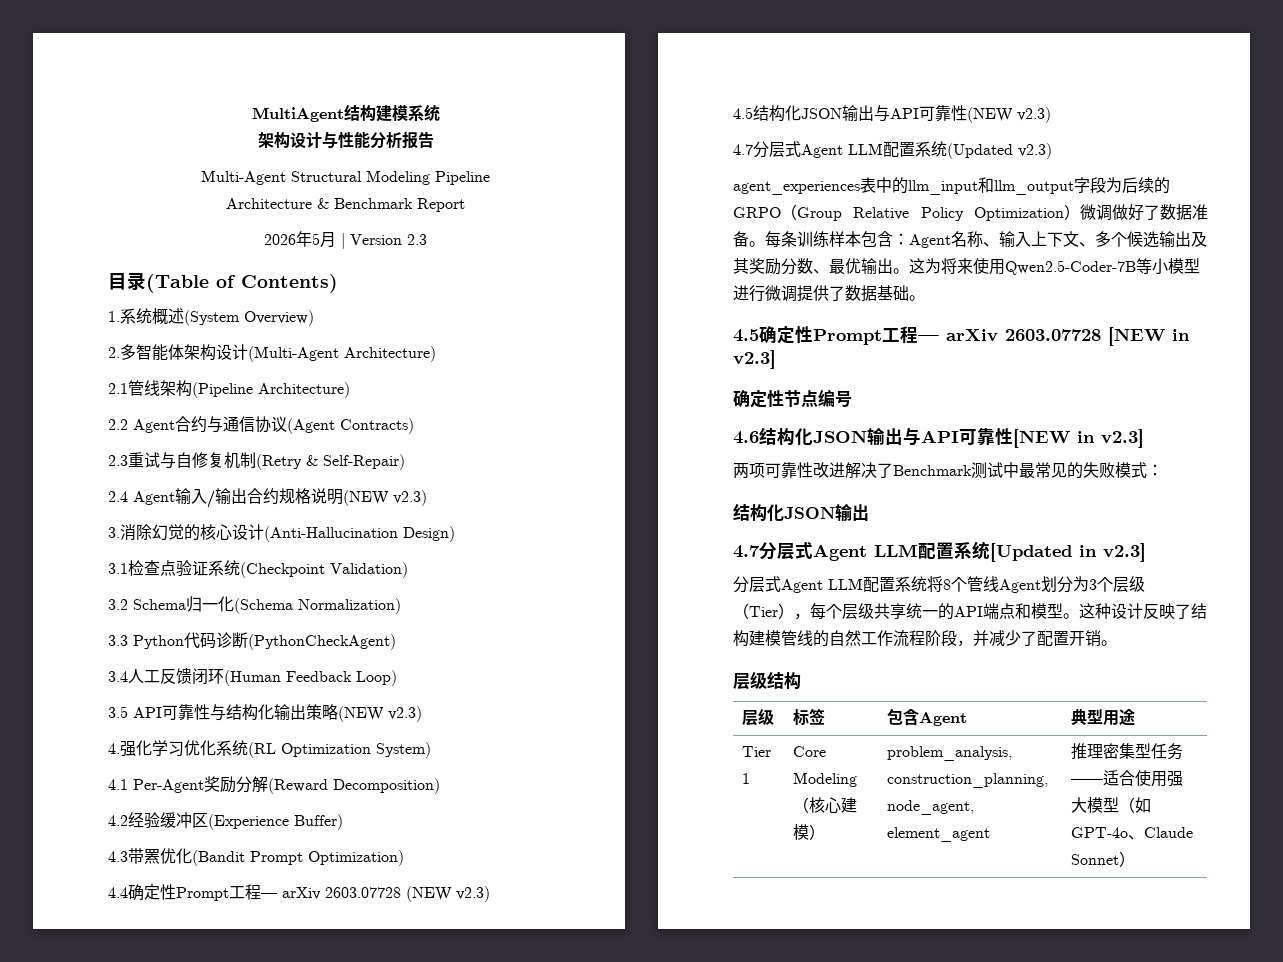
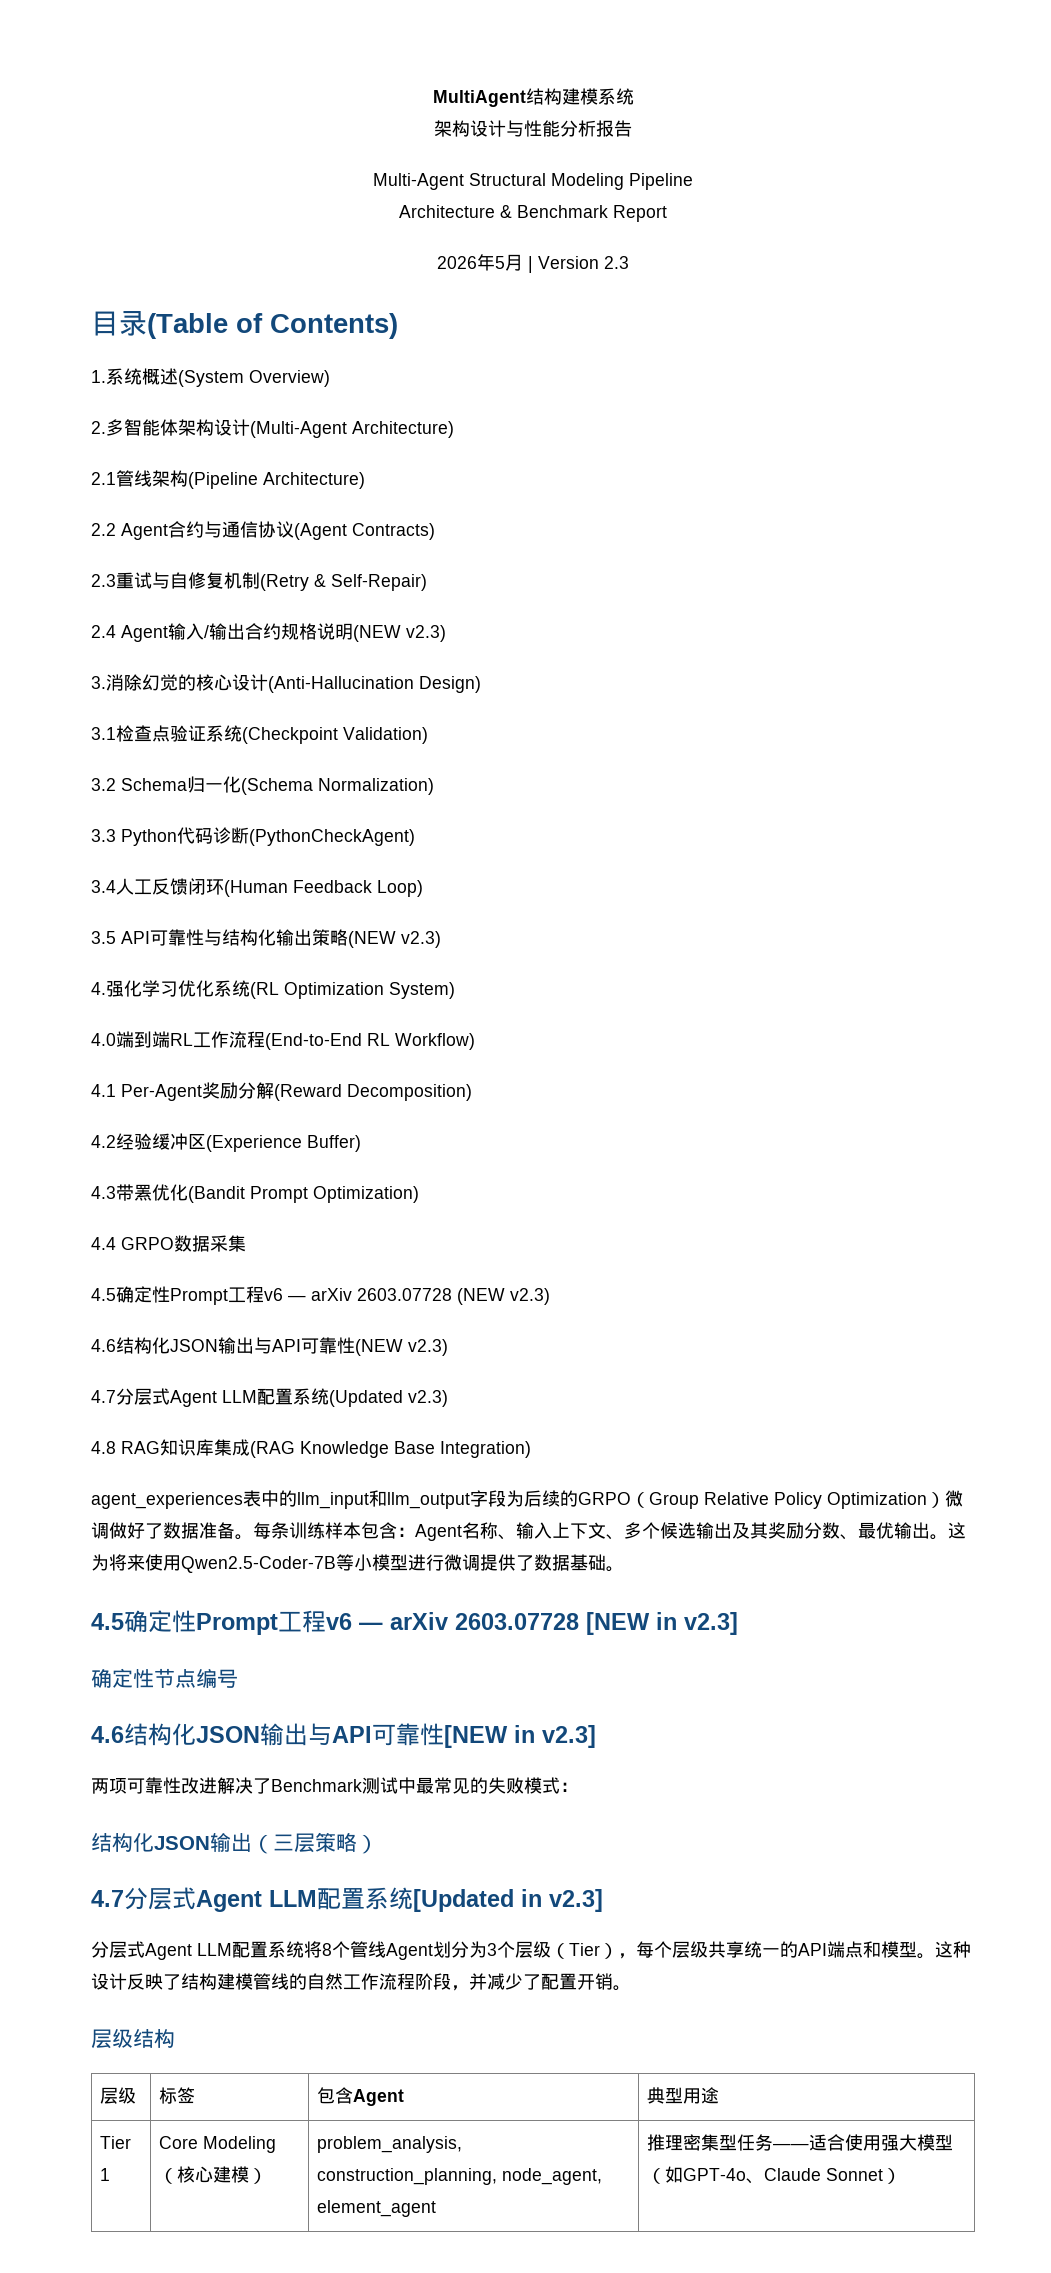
+ 4.0端到端RL工作流程(End-to-End RL Workflow)
- 4.4确定性Prompt工程— arXiv 2603.07728 (NEW v2.3)
+ 4.4 GRPO数据采集
+ 4.5确定性Prompt工程v6 — arXiv 2603.07728 (NEW v2.3)
- 4.5结构化JSON输出与API可靠性(NEW v2.3)
+ 4.6结构化JSON输出与API可靠性(NEW v2.3)
+ 4.8 RAG知识库集成(RAG Knowledge Base Integration)
- 4.5确定性Prompt工程— arXiv 2603.07728 [NEW in v2.3]
+ 4.5确定性Prompt工程v6 — arXiv 2603.07728 [NEW in v2.3]
  两项可靠性改进解决了Benchmark测试中最常见的失败模式：
- 结构化JSON输出
+ 结构化JSON输出（三层策略）

